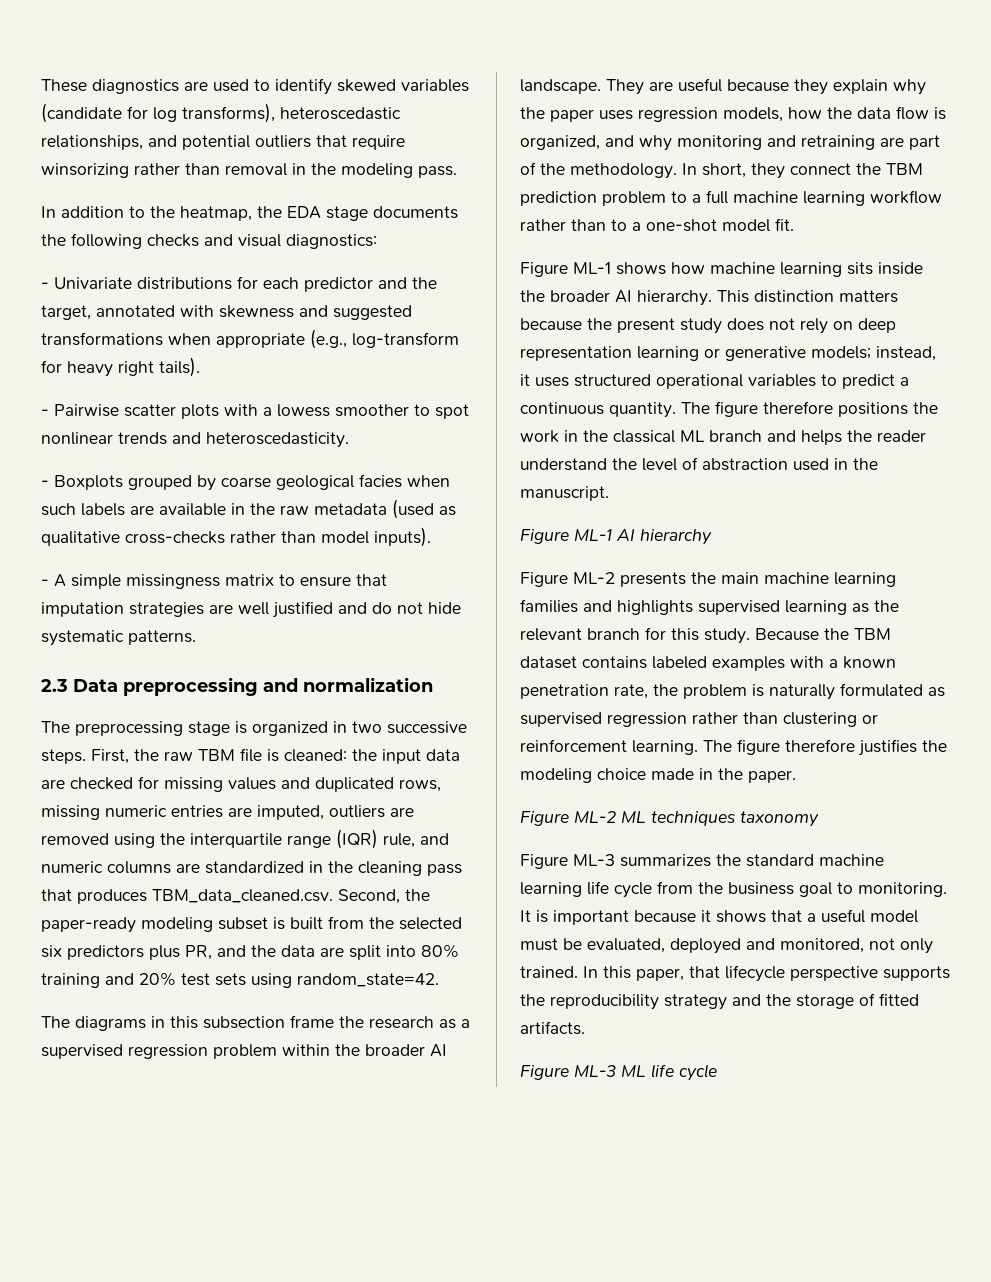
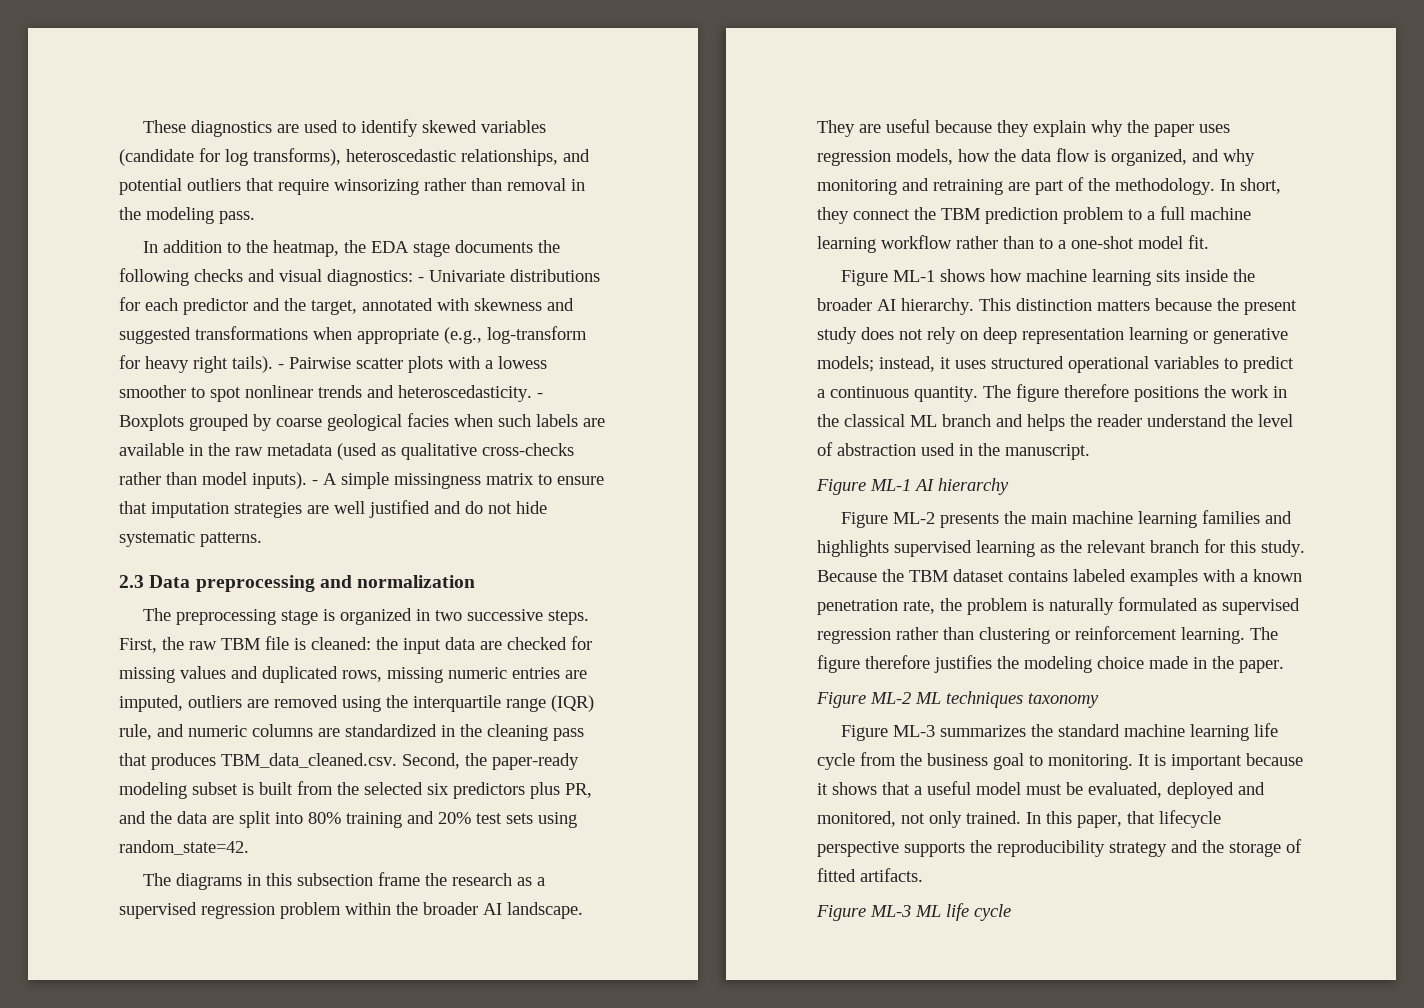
- In addition to the heatmap, the EDA stage documents the following checks and visual diagnostics:
- - Univariate distributions for each predictor and the target, annotated with skewness and suggested transformations when appropriate (e.g., log-transform for heavy right tails).
- - Pairwise scatter plots with a lowess smoother to spot nonlinear trends and heteroscedasticity.
- - Boxplots grouped by coarse geological facies when such labels are available in the raw metadata (used as qualitative cross-checks rather than model inputs).
- - A simple missingness matrix to ensure that imputation strategies are well justified and do not hide systematic patterns.
+ In addition to the heatmap, the EDA stage documents the following checks and visual diagnostics: - Univariate distributions for each predictor and the target, annotated with skewness and suggested transformations when appropriate (e.g., log-transform for heavy right tails). - Pairwise scatter plots with a lowess smoother to spot nonlinear trends and heteroscedasticity. - Boxplots grouped by coarse geological facies when such labels are available in the raw metadata (used as qualitative cross-checks rather than model inputs). - A simple missingness matrix to ensure that imputation strategies are well justified and do not hide systematic patterns.

